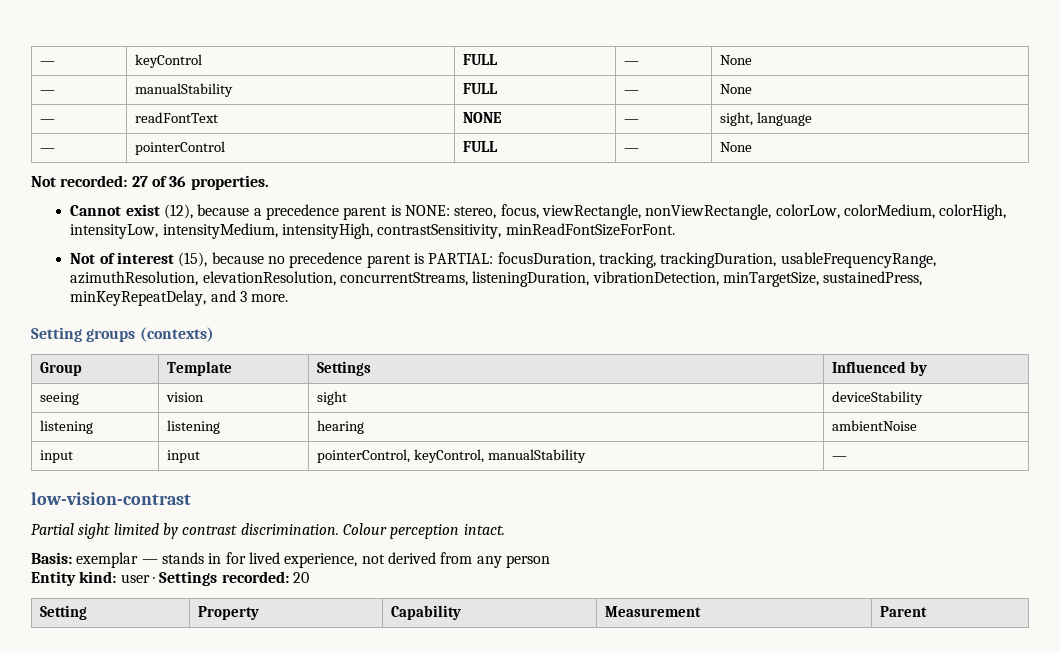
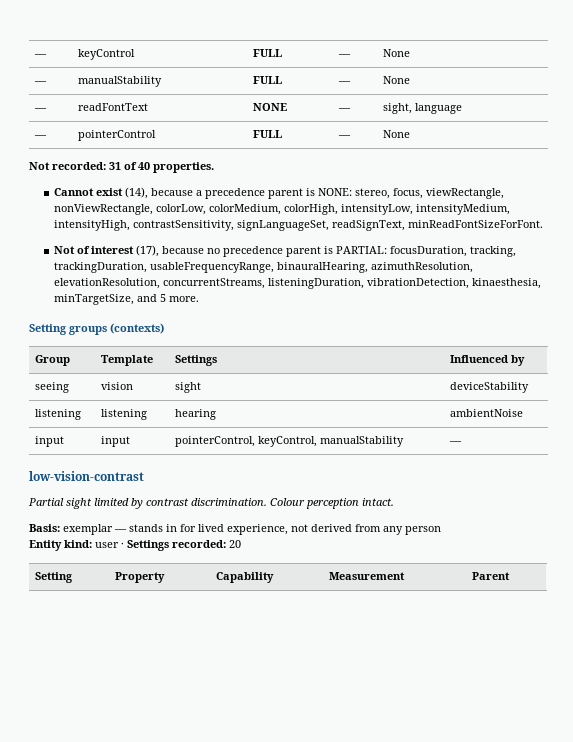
- Not recorded: 27 of 36 properties.
+ Not recorded: 31 of 40 properties.
- Cannot exist (12), because a precedence parent is NONE: stereo, focus, viewRectangle, nonViewRectangle, colorLow, colorMedium, colorHigh, intensityLow, intensityMedium, intensityHigh, contrastSensitivity, minReadFontSizeForFont.
+ Cannot exist (14), because a precedence parent is NONE: stereo, focus, viewRectangle, nonViewRectangle, colorLow, colorMedium, colorHigh, intensityLow, intensityMedium, intensityHigh, contrastSensitivity, signLanguageSet, readSignText, minReadFontSizeForFont.
- Not of interest (15), because no precedence parent is PARTIAL: focusDuration, tracking, trackingDuration, usableFrequencyRange, azimuthResolution, elevationResolution, concurrentStreams, listeningDuration, vibrationDetection, minTargetSize, sustainedPress, minKeyRepeatDelay, and 3 more.
+ Not of interest (17), because no precedence parent is PARTIAL: focusDuration, tracking, trackingDuration, usableFrequencyRange, binauralHearing, azimuthResolution, elevationResolution, concurrentStreams, listeningDuration, vibrationDetection, kinaesthesia, minTargetSize, and 5 more.

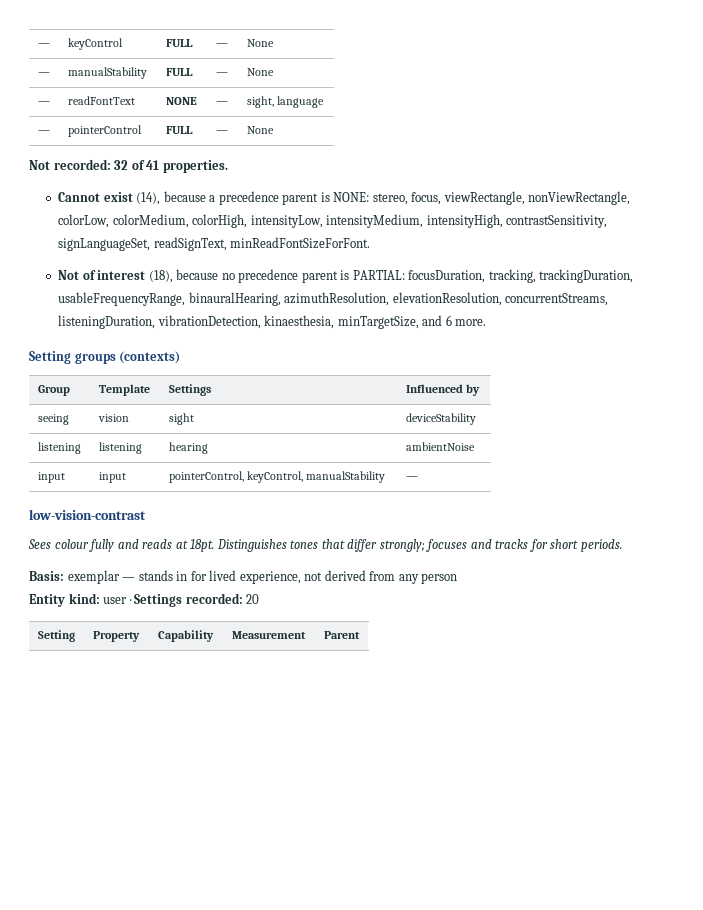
- Not recorded: 31 of 40 properties.
+ Not recorded: 32 of 41 properties.
- Not of interest (17), because no precedence parent is PARTIAL: focusDuration, tracking, trackingDuration, usableFrequencyRange, binauralHearing, azimuthResolution, elevationResolution, concurrentStreams, listeningDuration, vibrationDetection, kinaesthesia, minTargetSize, and 5 more.
+ Not of interest (18), because no precedence parent is PARTIAL: focusDuration, tracking, trackingDuration, usableFrequencyRange, binauralHearing, azimuthResolution, elevationResolution, concurrentStreams, listeningDuration, vibrationDetection, kinaesthesia, minTargetSize, and 6 more.
- Partial sight limited by contrast discrimination. Colour perception intact.
+ Sees colour fully and reads at 18pt. Distinguishes tones that differ strongly; focuses and tracks for short periods.

